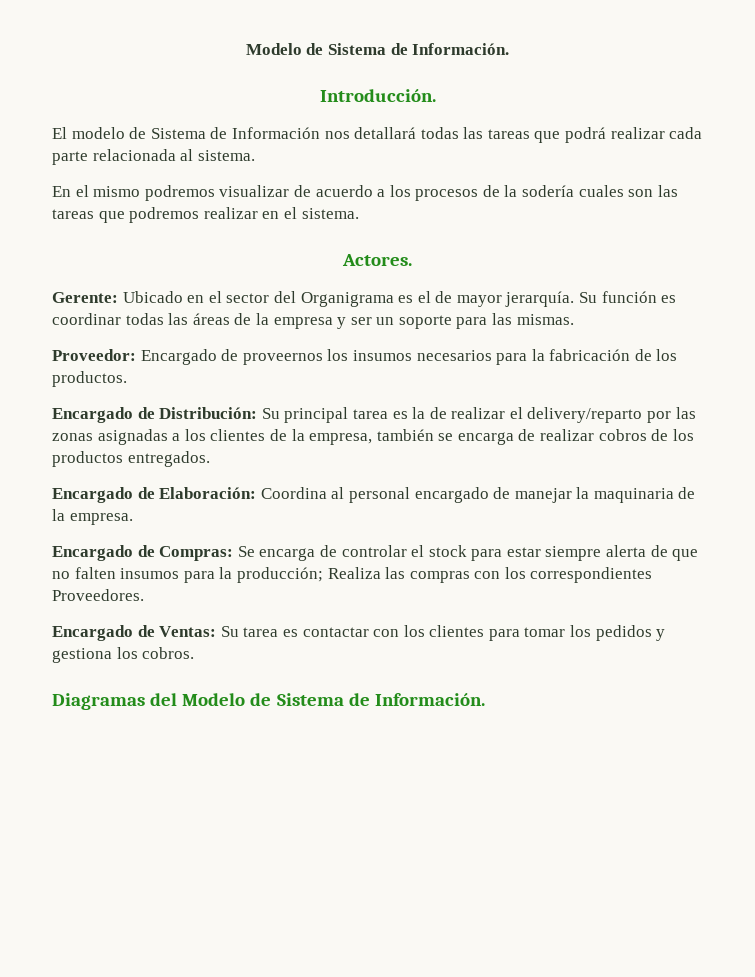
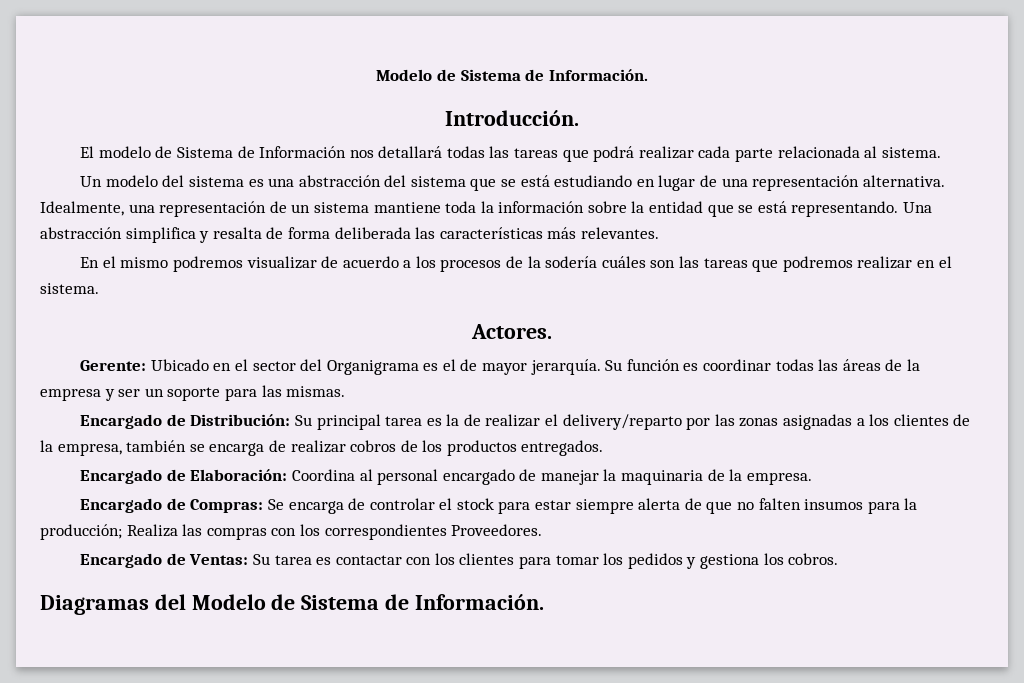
+ Un modelo del sistema es una abstracción del sistema que se está estudiando en lugar de una representación alternativa. Idealmente, una representación de un sistema mantiene toda la información sobre la entidad que se está representando. Una abstracción simplifica y resalta de forma deliberada las características más relevantes.
- En el mismo podremos visualizar de acuerdo a los procesos de la sodería cuales son las tareas que podremos realizar en el sistema.
+ En el mismo podremos visualizar de acuerdo a los procesos de la sodería cuáles son las tareas que podremos realizar en el sistema.
- Proveedor: Encargado de proveernos los insumos necesarios para la fabricación de los productos.

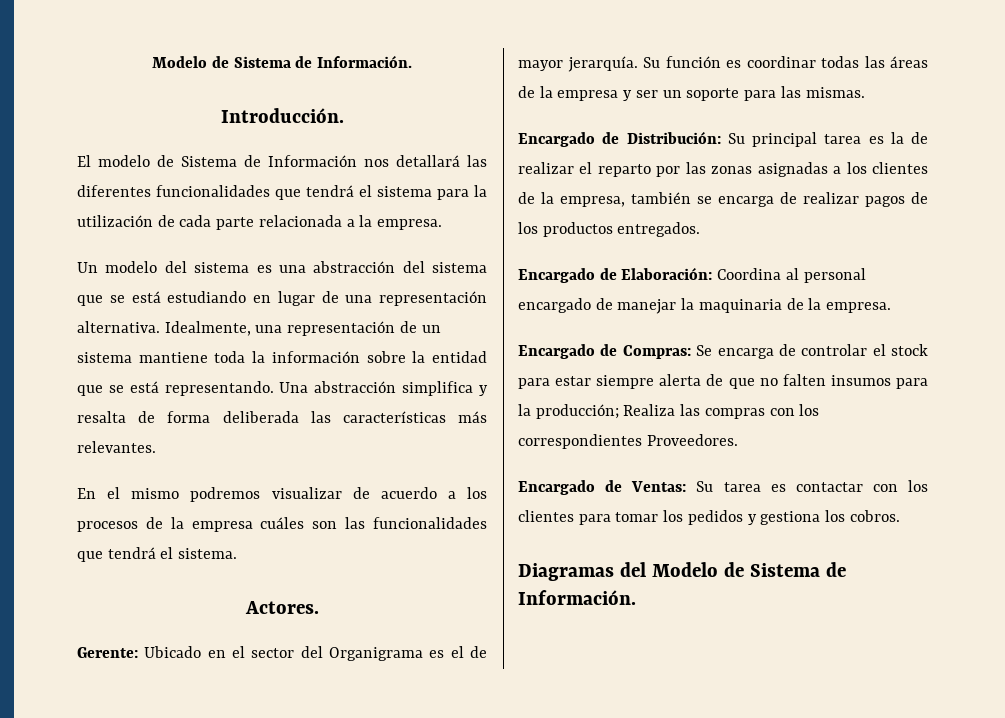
- El modelo de Sistema de Información nos detallará todas las tareas que podrá realizar cada parte relacionada al sistema.
+ El modelo de Sistema de Información nos detallará las diferentes funcionalidades que tendrá el sistema para la utilización de cada parte relacionada a la empresa.
- En el mismo podremos visualizar de acuerdo a los procesos de la sodería cuáles son las tareas que podremos realizar en el sistema.
+ En el mismo podremos visualizar de acuerdo a los procesos de la empresa cuáles son las funcionalidades que tendrá el sistema.
- Encargado de Distribución: Su principal tarea es la de realizar el delivery/reparto por las zonas asignadas a los clientes de la empresa, también se encarga de realizar cobros de los productos entregados.
+ Encargado de Distribución: Su principal tarea es la de realizar el reparto por las zonas asignadas a los clientes de la empresa, también se encarga de realizar pagos de los productos entregados.

